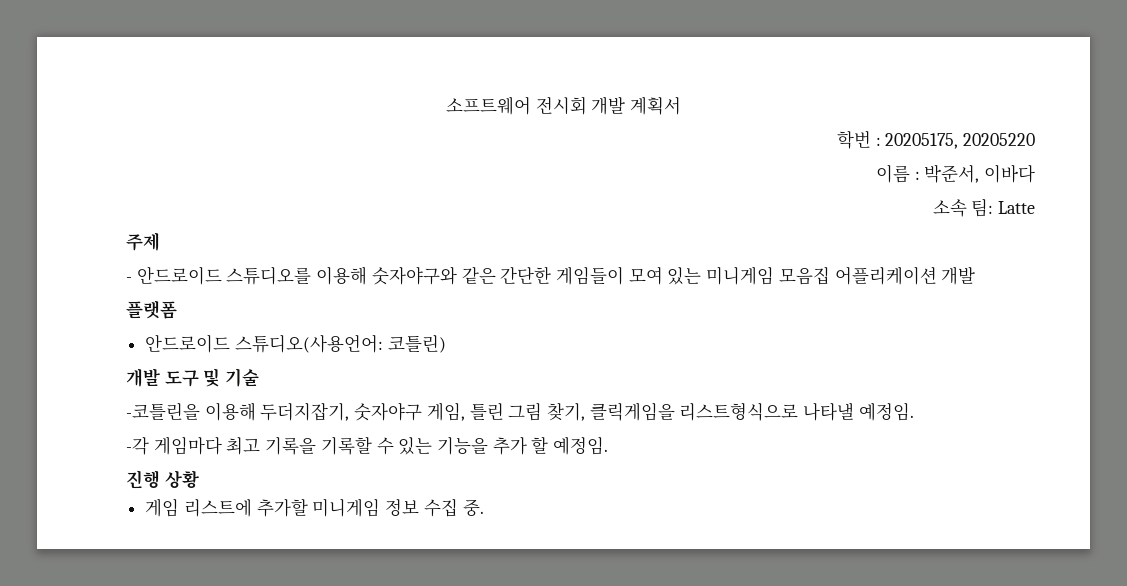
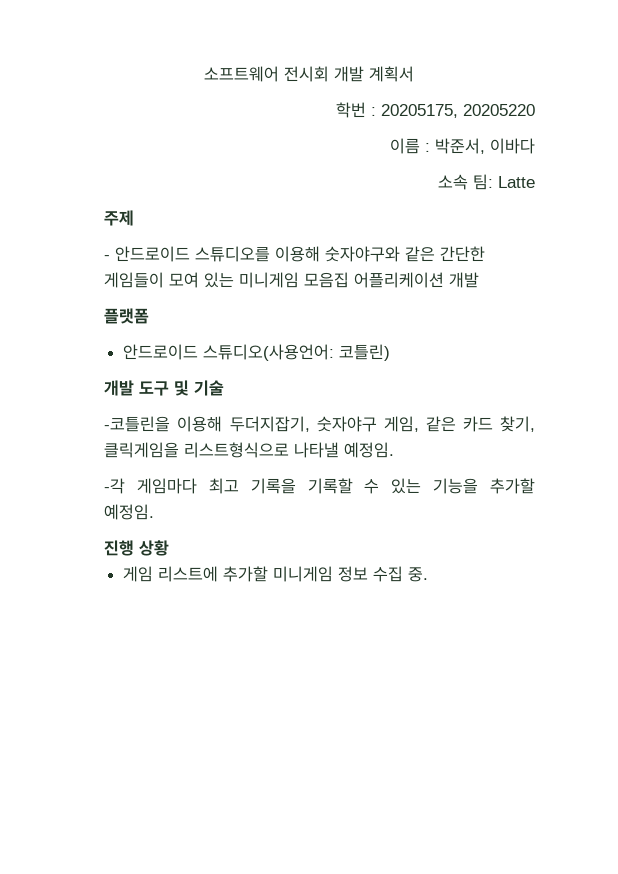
- -코틀린을 이용해 두더지잡기, 숫자야구 게임, 틀린 그림 찾기, 클릭게임을 리스트형식으로 나타낼 예정임.
+ -코틀린을 이용해 두더지잡기, 숫자야구 게임, 같은 카드 찾기, 클릭게임을 리스트형식으로 나타낼 예정임.
- -각 게임마다 최고 기록을 기록할 수 있는 기능을 추가 할 예정임.
+ -각 게임마다 최고 기록을 기록할 수 있는 기능을 추가할 예정임.

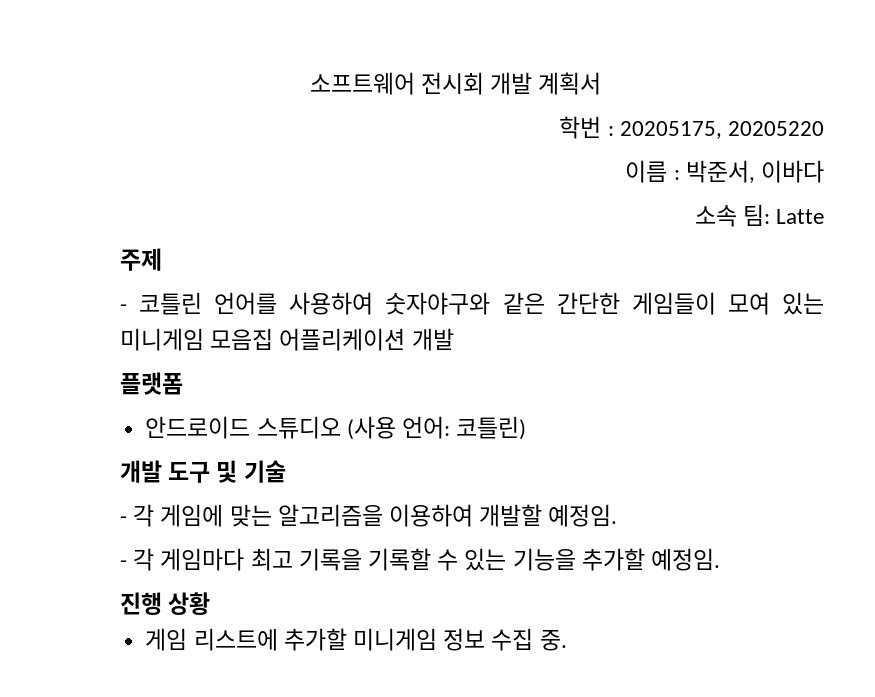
- - 안드로이드 스튜디오를 이용해 숫자야구와 같은 간단한 게임들이 모여 있는 미니게임 모음집 어플리케이션 개발
+ - 코틀린 언어를 사용하여 숫자야구와 같은 간단한 게임들이 모여 있는 미니게임 모음집 어플리케이션 개발
- 안드로이드 스튜디오(사용언어: 코틀린)
+ 안드로이드 스튜디오 (사용 언어: 코틀린)
- -코틀린을 이용해 두더지잡기, 숫자야구 게임, 같은 카드 찾기, 클릭게임을 리스트형식으로 나타낼 예정임.
- -각 게임마다 최고 기록을 기록할 수 있는 기능을 추가할 예정임.
+ - 각 게임에 맞는 알고리즘을 이용하여 개발할 예정임.
+ - 각 게임마다 최고 기록을 기록할 수 있는 기능을 추가할 예정임.

